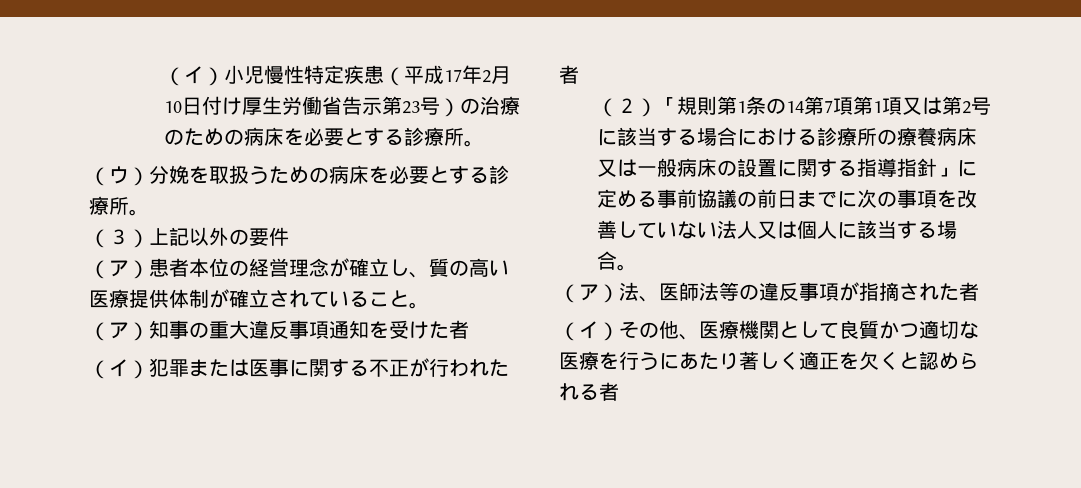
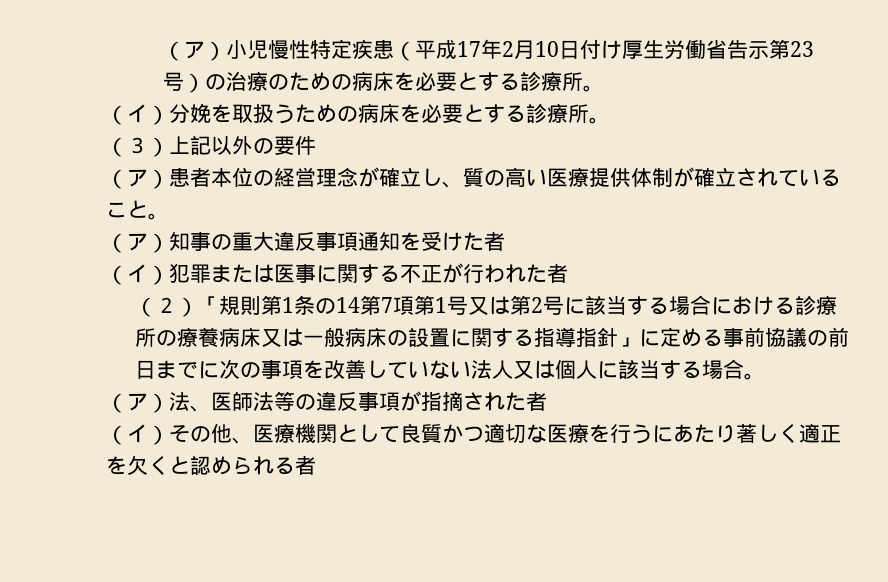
- （イ）小児慢性特定疾患（平成17年2月10日付け厚生労働省告示第23号）の治療のための病床を必要とする診療所。
+ （ア）小児慢性特定疾患（平成17年2月10日付け厚生労働省告示第23号）の治療のための病床を必要とする診療所。
- （ウ）分娩を取扱うための病床を必要とする診療所。
+ （イ）分娩を取扱うための病床を必要とする診療所。
- （２）「規則第1条の14第7項第1項又は第2号に該当する場合における診療所の療養病床又は一般病床の設置に関する指導指針」に定める事前協議の前日までに次の事項を改善していない法人又は個人に該当する場合。
+ （２）「規則第1条の14第7項第1号又は第2号に該当する場合における診療所の療養病床又は一般病床の設置に関する指導指針」に定める事前協議の前日までに次の事項を改善していない法人又は個人に該当する場合。

